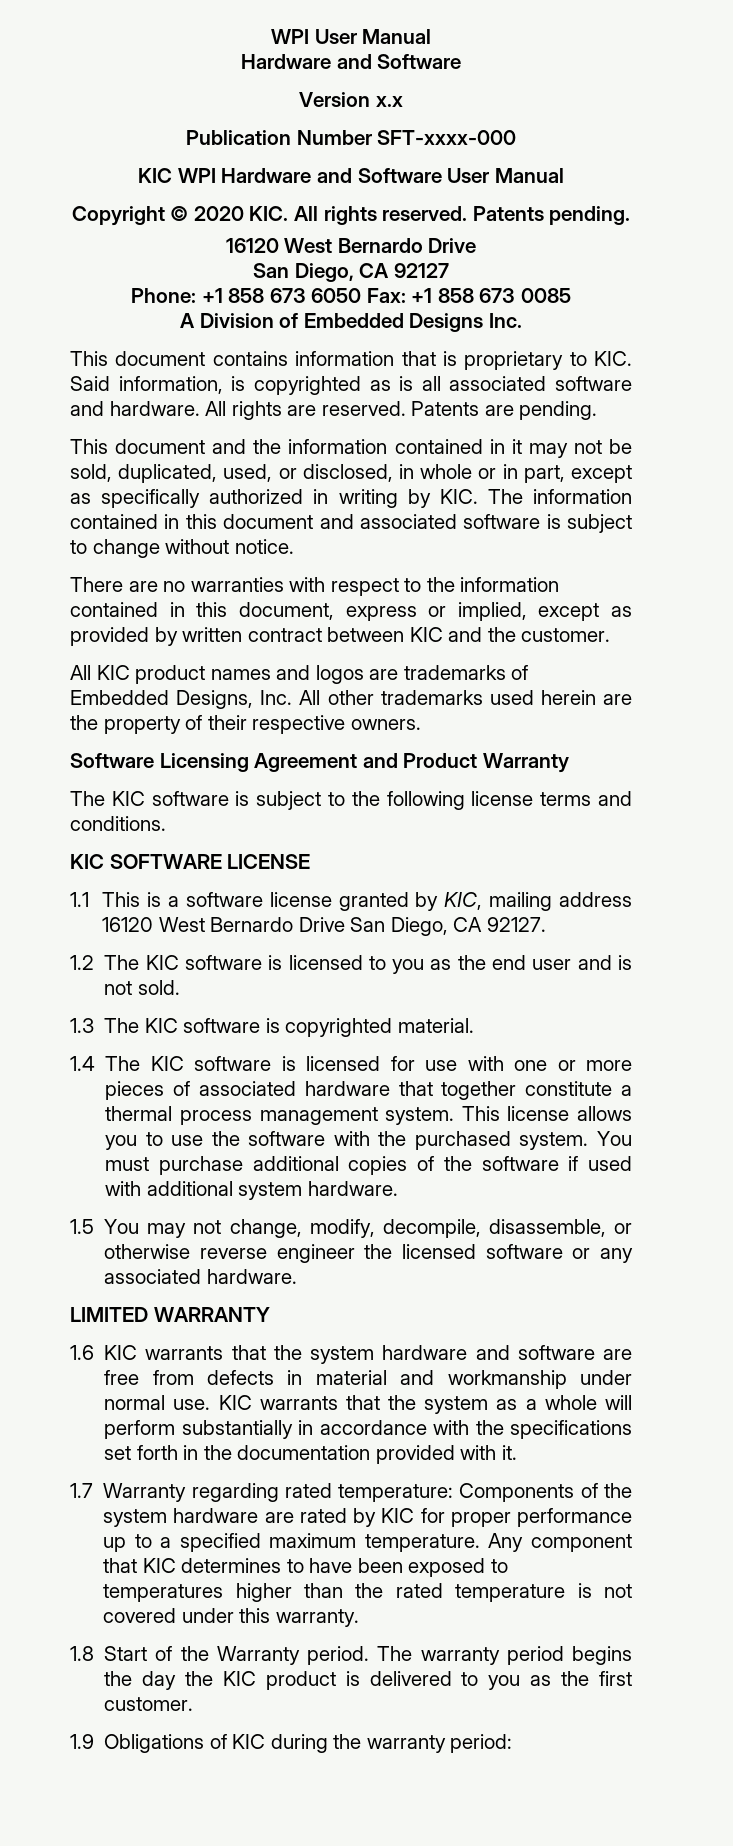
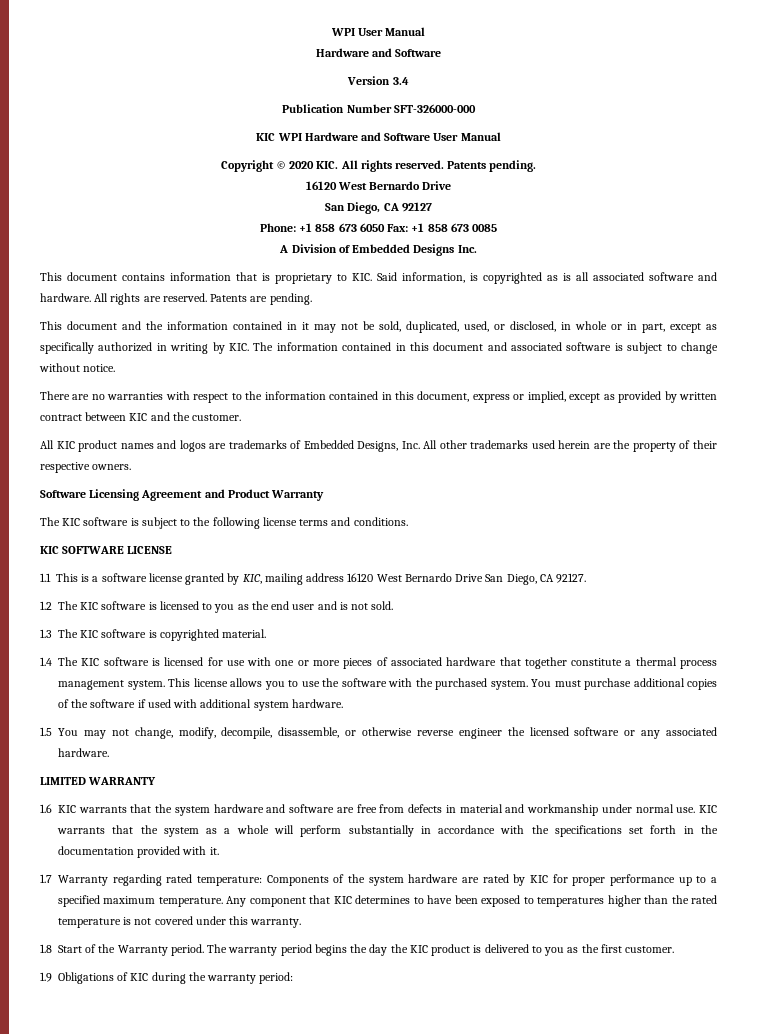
- Version x.x
+ Version 3.4
- Publication Number SFT-xxxx-000
+ Publication Number SFT-326000-000

